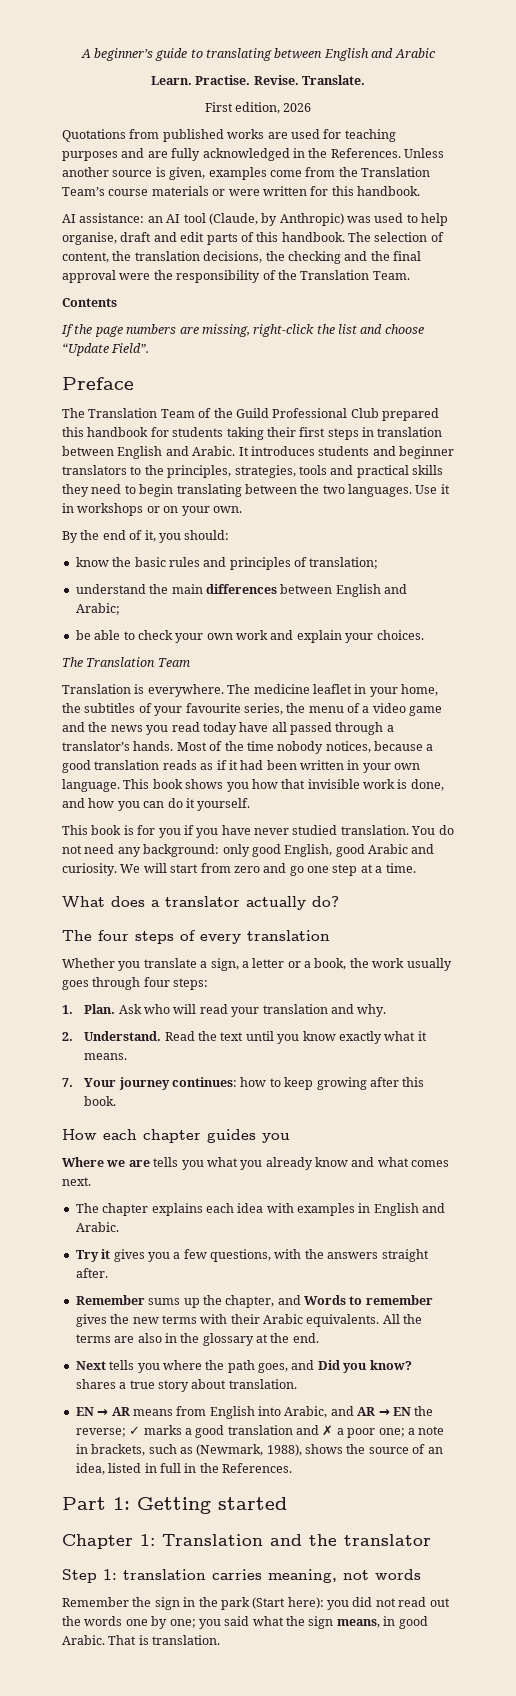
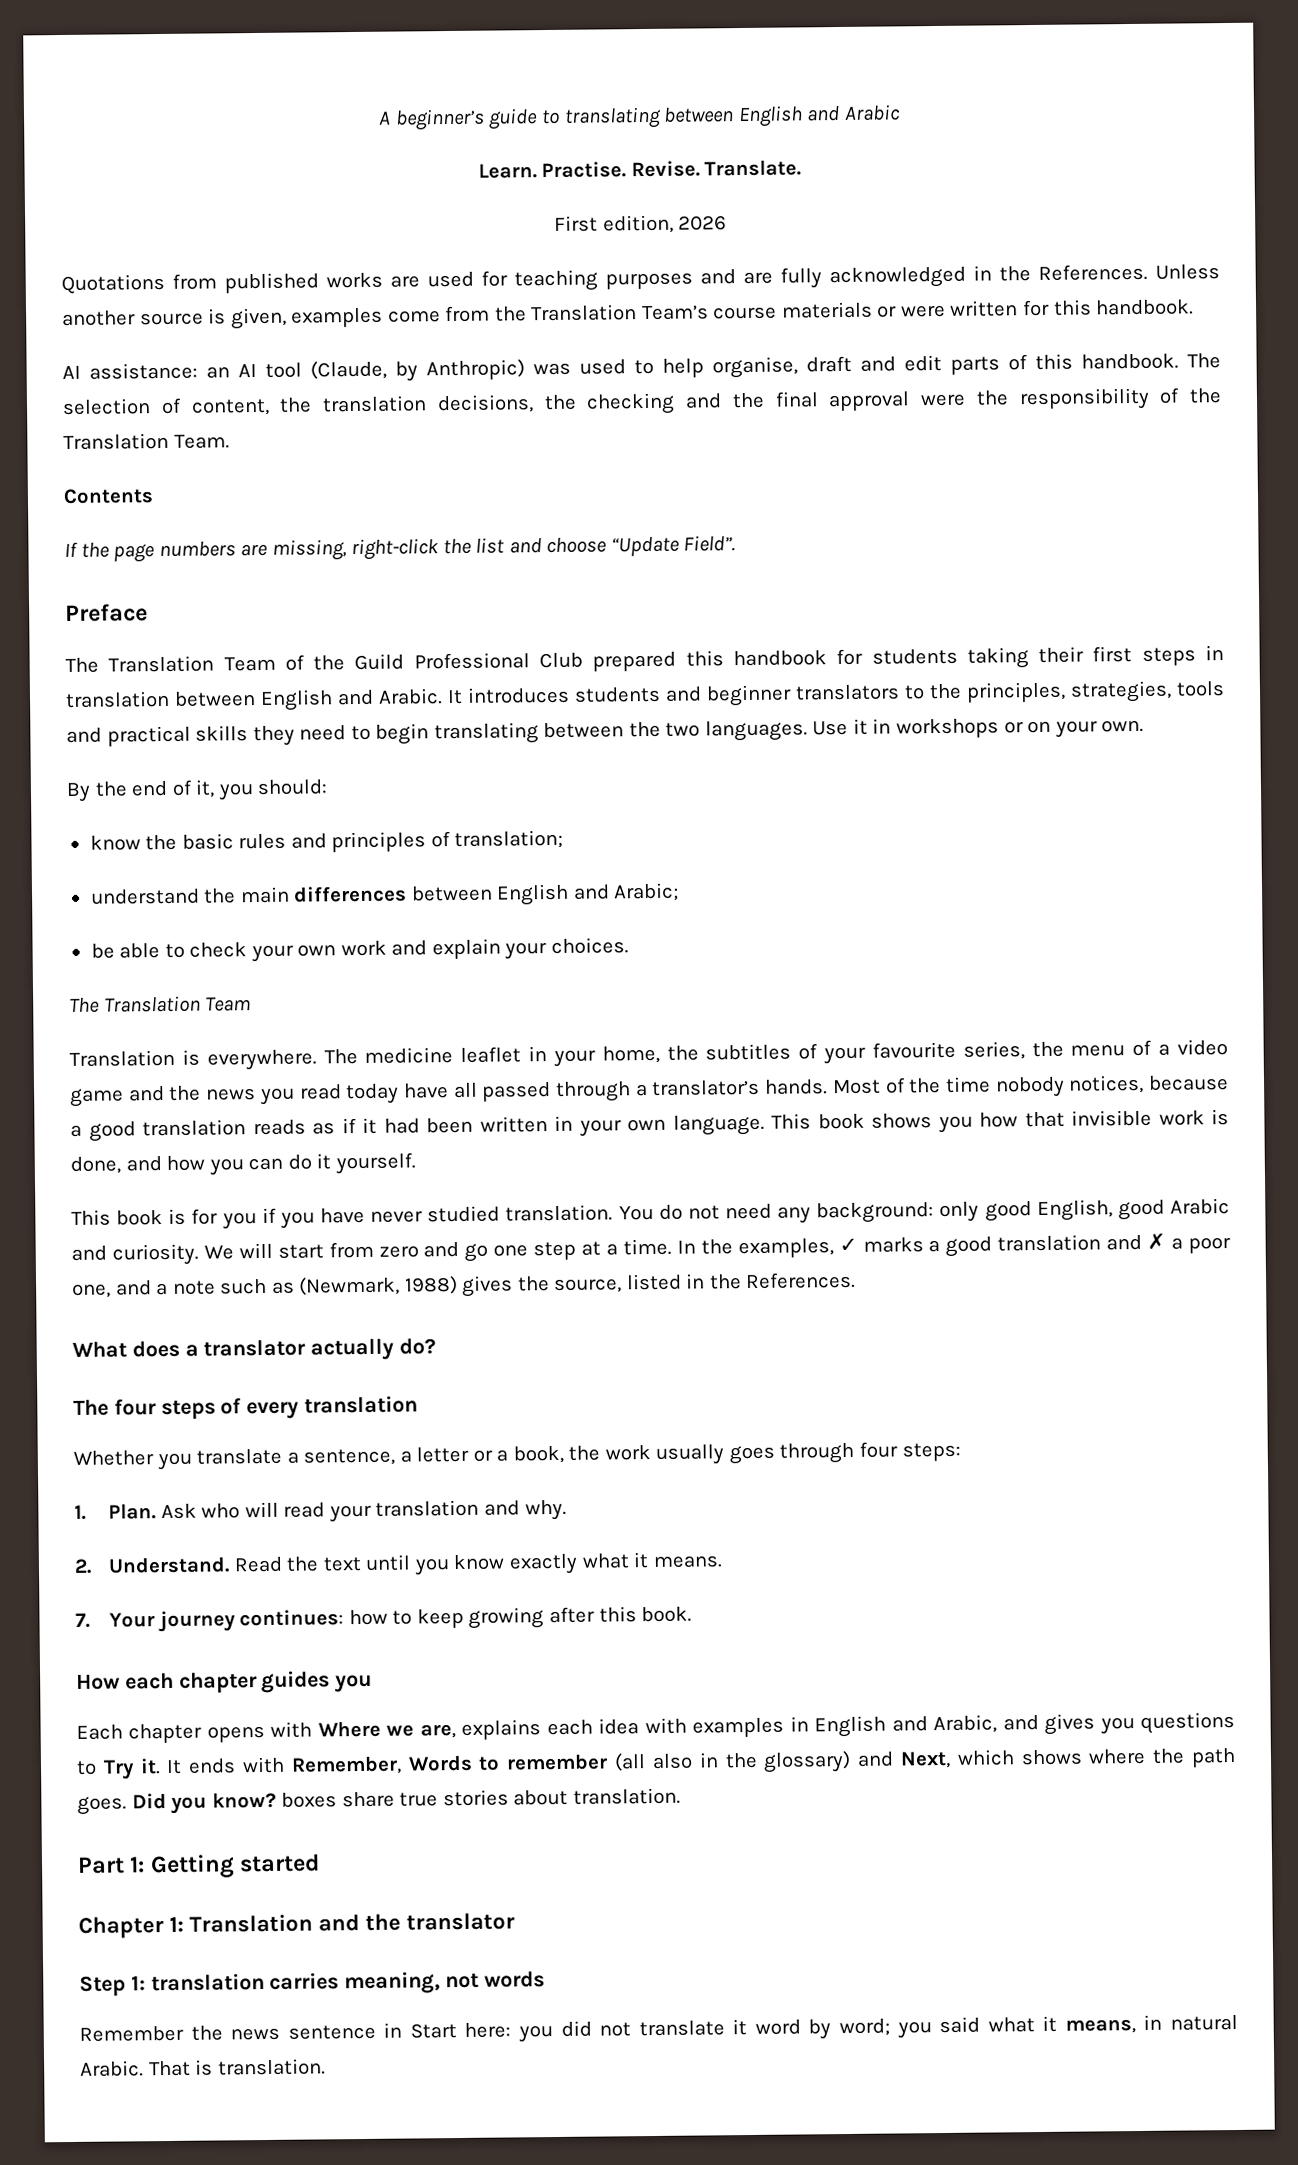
+ In the examples, ✓ marks a good translation and ✗ a poor one, and a note such as (Newmark, 1988) gives the source, listed in the References.
- Whether you translate a sign, a letter or a book, the work usually goes through four steps:
+ Whether you translate a sentence, a letter or a book, the work usually goes through four steps:
- Where we are tells you what you already know and what comes next.
- The chapter explains each idea with examples in English and Arabic.
- Try it gives you a few questions, with the answers straight after.
- Remember sums up the chapter, and Words to remember gives the new terms with their Arabic equivalents. All the terms are also in the glossary at the end.
- Next tells you where the path goes, and Did you know? shares a true story about translation.
- EN → AR means from English into Arabic, and AR → EN the reverse; ✓ marks a good translation and ✗ a poor one; a note in brackets, such as (Newmark, 1988), shows the source of an idea, listed in full in the References.
+ Each chapter opens with Where we are, explains each idea with examples in English and Arabic, and gives you questions to Try it. It ends with Remember, Words to remember (all also in the glossary) and Next, which shows where the path goes. Did you know? boxes share true stories about translation.
- Remember the sign in the park (Start here): you did not read out the words one by one; you said what the sign means, in good Arabic.
+ Remember the news sentence in Start here: you did not translate it word by word; you said what it means, in natural Arabic.

